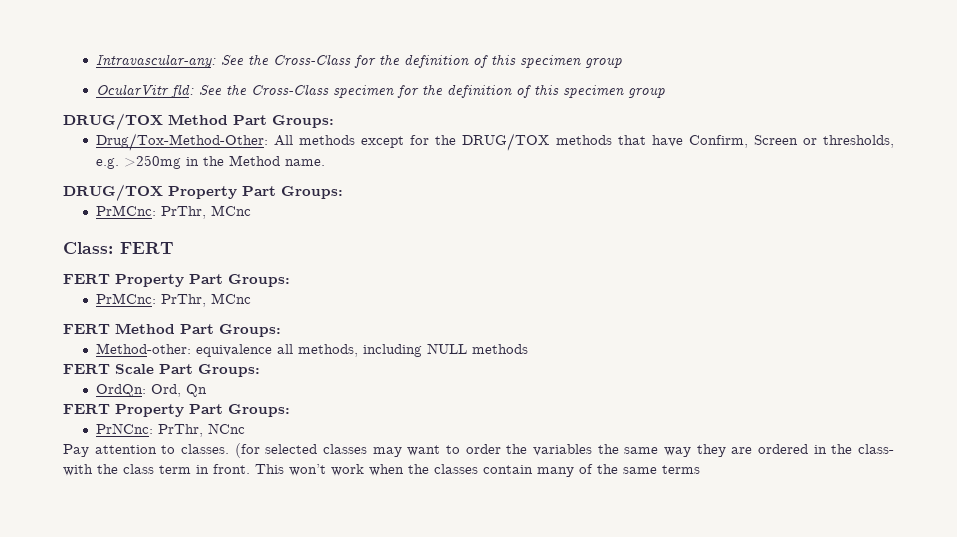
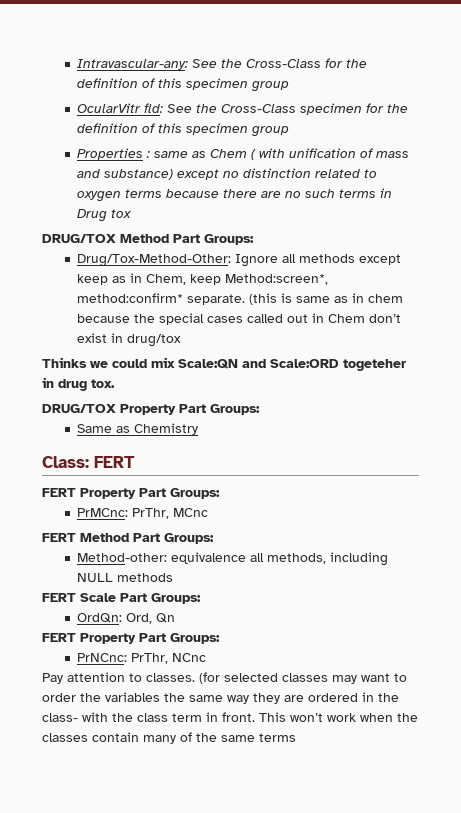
+ Properties : same as Chem ( with unification of mass and substance) except no distinction related to oxygen terms because there are no such terms in Drug tox
- Drug/Tox-Method-Other: All methods except for the DRUG/TOX methods that have Confirm, Screen or thresholds, e.g. >250mg in the Method name.
+ Drug/Tox-Method-Other: Ignore all methods except keep as in Chem, keep Method:screen*, method:confirm* separate. (this is same as in chem because the special cases called out in Chem don’t exist in drug/tox
+ Thinks we could mix Scale:QN and Scale:ORD togeteher in drug tox.
  DRUG/TOX Property Part Groups:
- PrMCnc: PrThr, MCnc
+ Same as Chemistry

